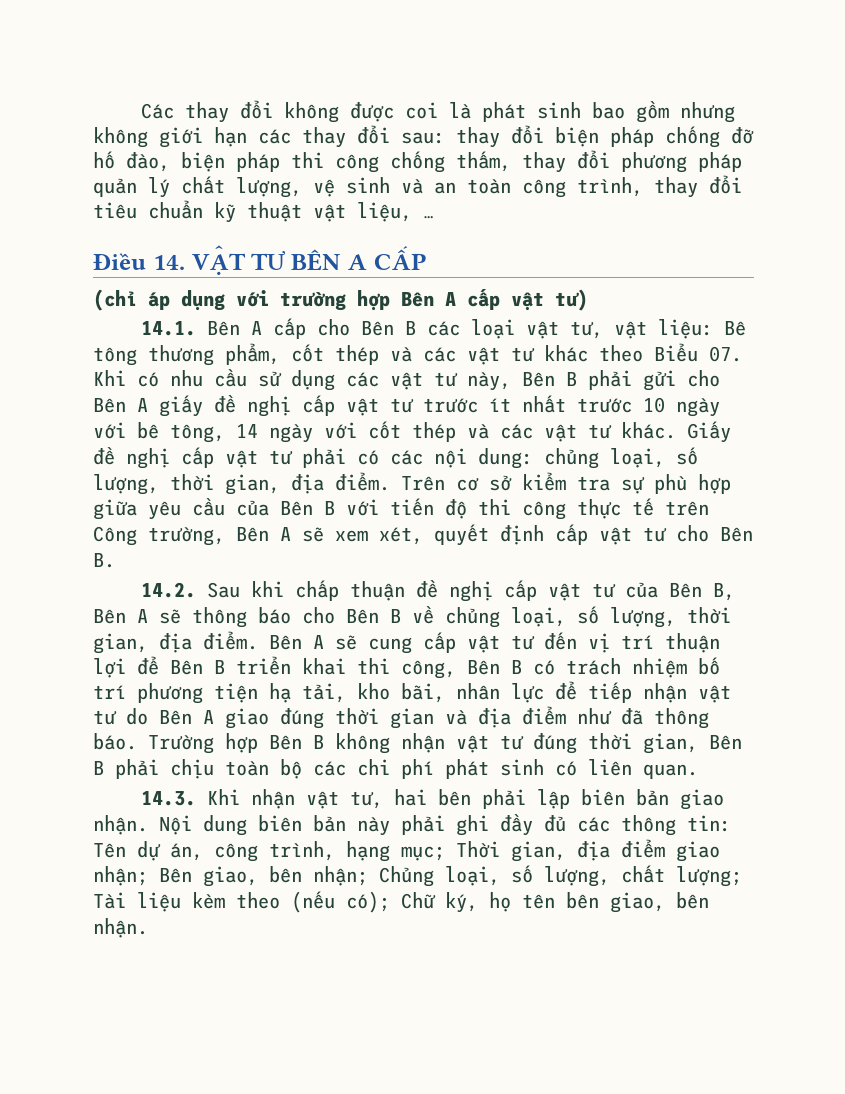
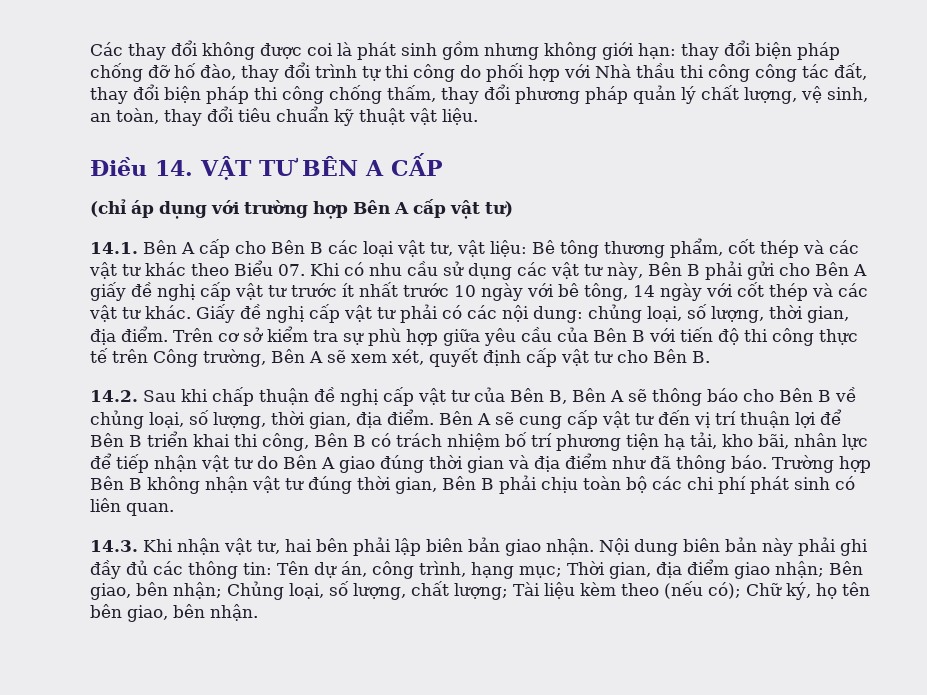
- Các thay đổi không được coi là phát sinh bao gồm nhưng không giới hạn các thay đổi sau: thay đổi biện pháp chống đỡ hố đào, biện pháp thi công chống thấm, thay đổi phương pháp quản lý chất lượng, vệ sinh và an toàn công trình, thay đổi tiêu chuẩn kỹ thuật vật liệu, …
+ Các thay đổi không được coi là phát sinh gồm nhưng không giới hạn: thay đổi biện pháp chống đỡ hố đào, thay đổi trình tự thi công do phối hợp với Nhà thầu thi công công tác đất, thay đổi biện pháp thi công chống thấm, thay đổi phương pháp quản lý chất lượng, vệ sinh, an toàn, thay đổi tiêu chuẩn kỹ thuật vật liệu.

